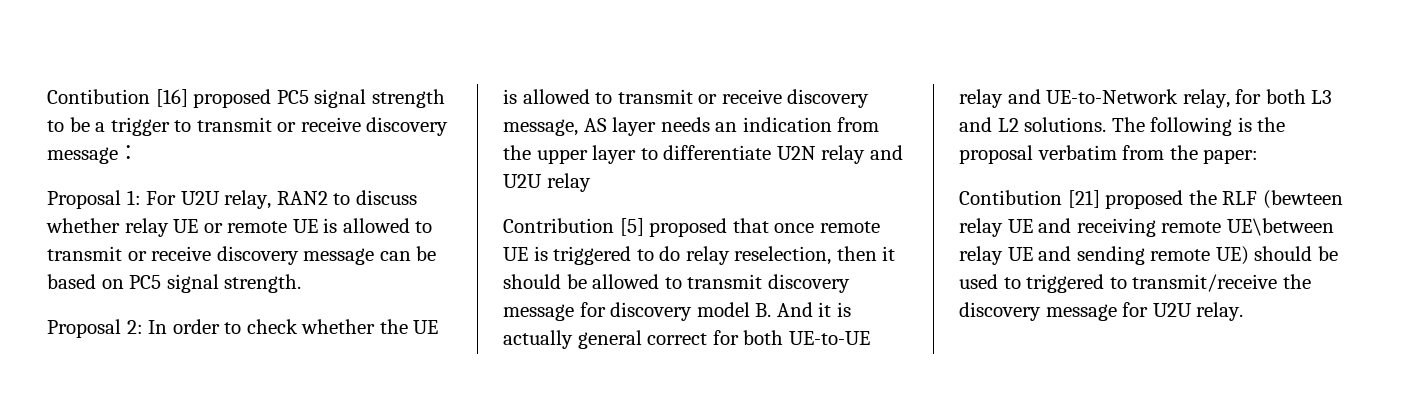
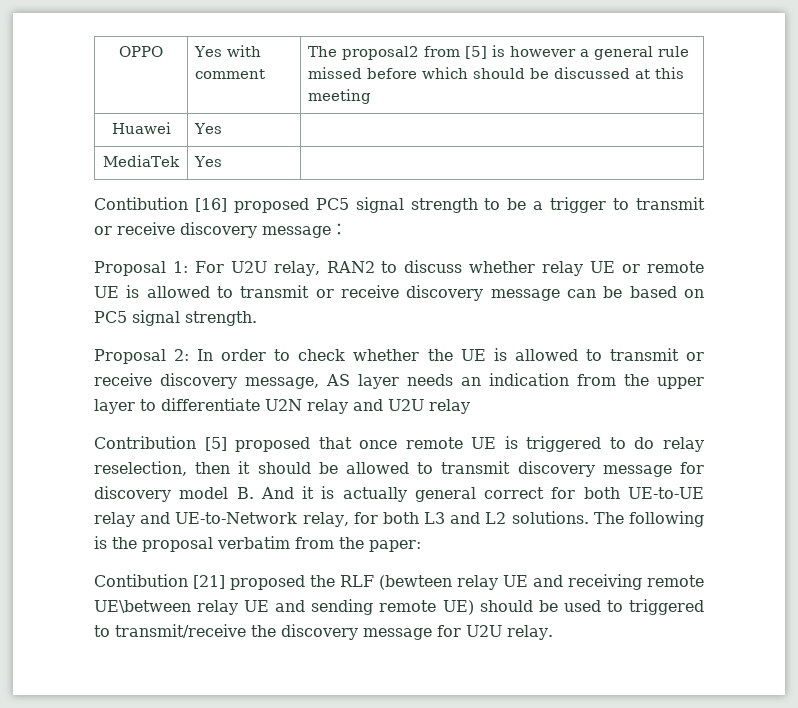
+ OPPO | Yes with comment | The proposal2 from [5] is however a general rule missed before which should be discussed at this meeting
+ Huawei | Yes |
+ MediaTek | Yes |

